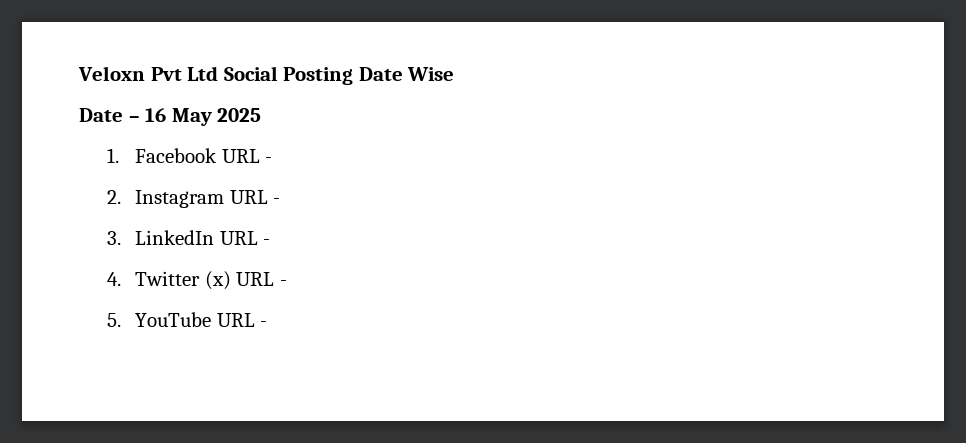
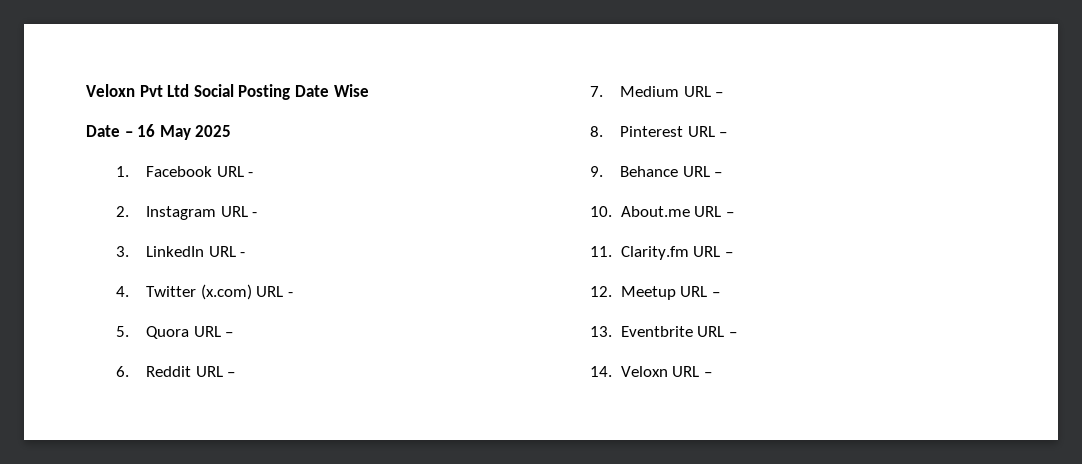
- 4. Twitter (x) URL -
+ 4. Twitter (x.com) URL -
- 5. YouTube URL -
+ 5. Quora URL –
+ 6. Reddit URL –
+ 7. Medium URL –
+ 8. Pinterest URL –
+ 9. Behance URL –
+ 10. About.me URL –
+ 11. Clarity.fm URL –
+ 12. Meetup URL –
+ 13. Eventbrite URL –
+ 14. Veloxn URL –

